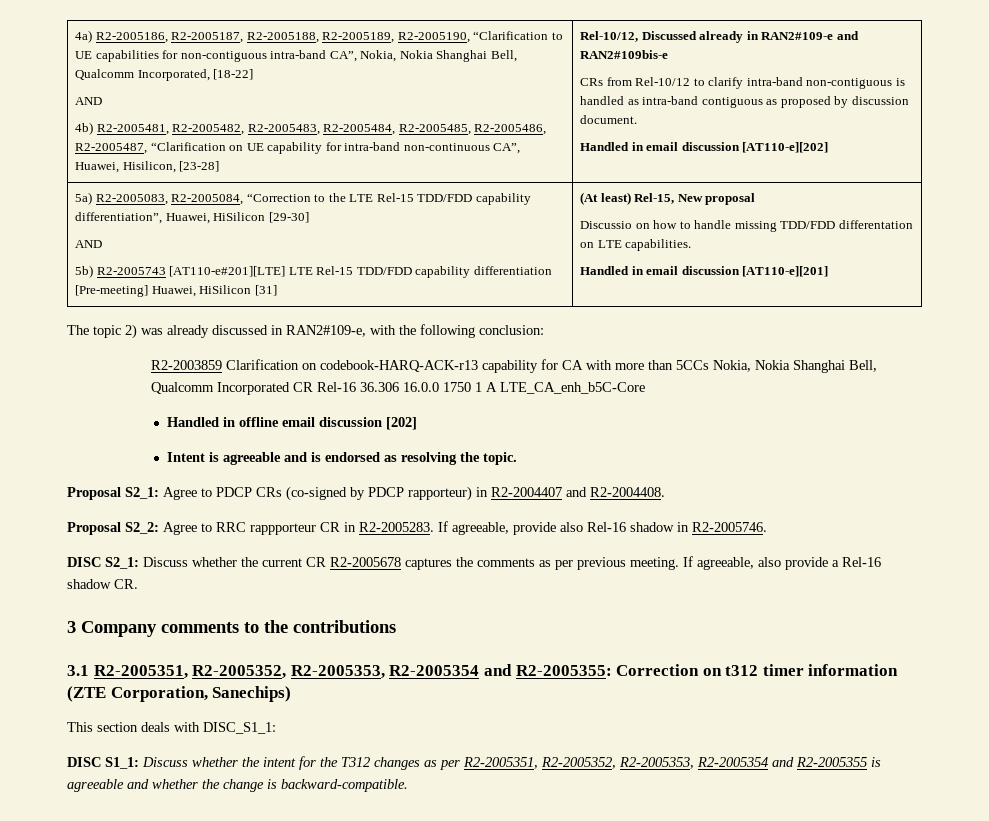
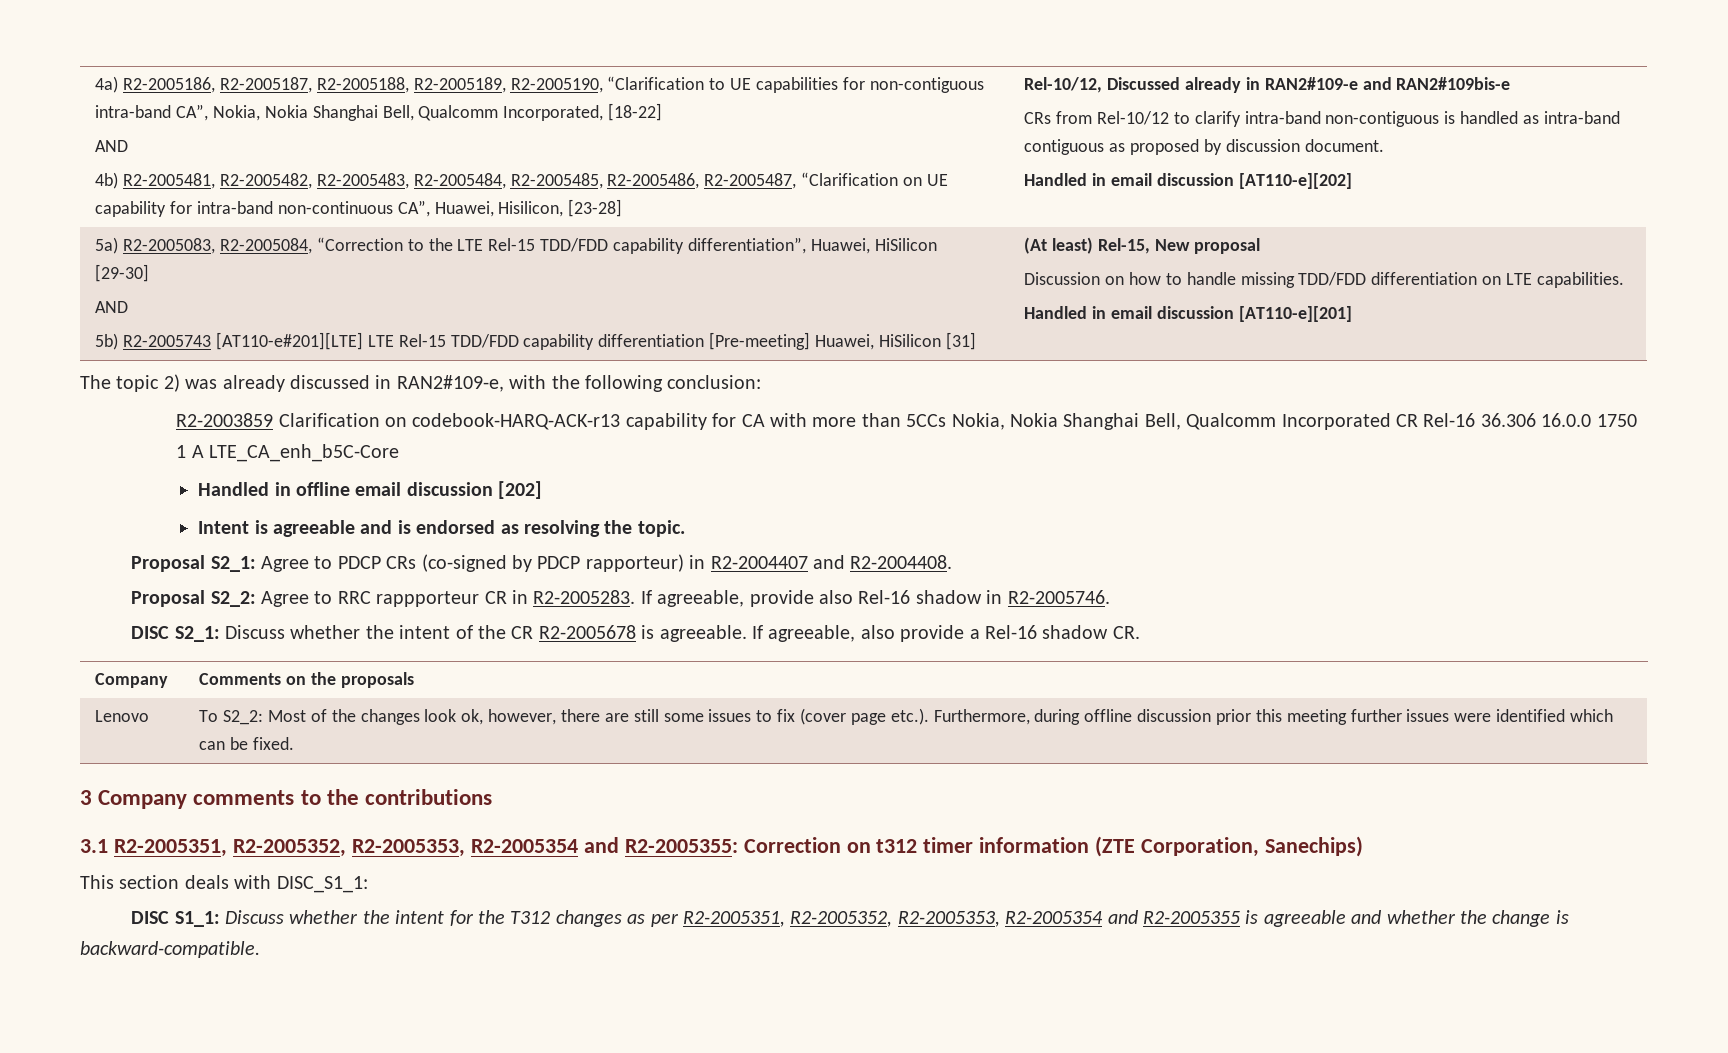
- Discussio on how to handle missing TDD/FDD differentation on LTE capabilities.
+ Discussion on how to handle missing TDD/FDD differentiation on LTE capabilities.
- DISC S2_1: Discuss whether the current CR R2-2005678 captures the comments as per previous meeting.
+ DISC S2_1: Discuss whether the intent of the CR R2-2005678 is agreeable.
+ Company | Comments on the proposals
+ Lenovo | To S2_2: Most of the changes look ok, however, there are still some issues to fix (cover page etc.). Furthermore, during offline discussion prior this meeting further issues were identified which can be fixed.

